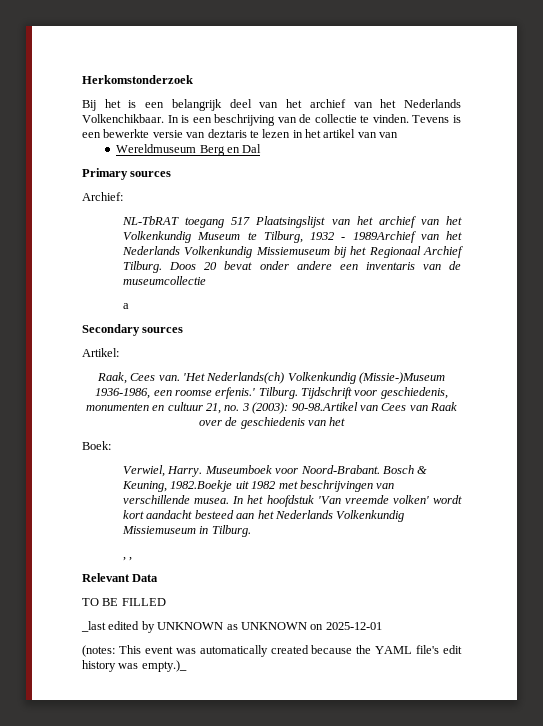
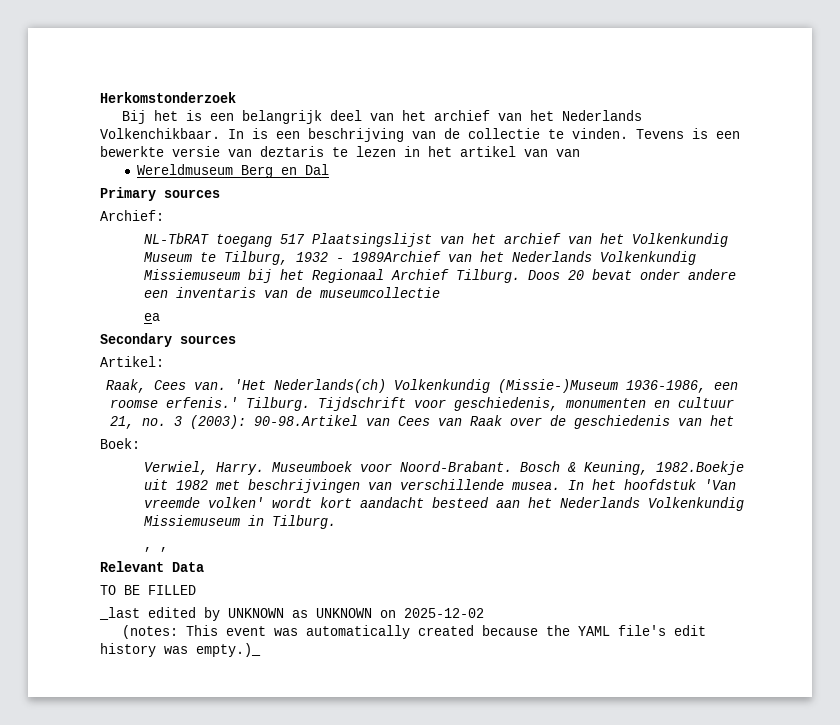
- a
+ ea
- _last edited by UNKNOWN as UNKNOWN on 2025-12-01
+ _last edited by UNKNOWN as UNKNOWN on 2025-12-02

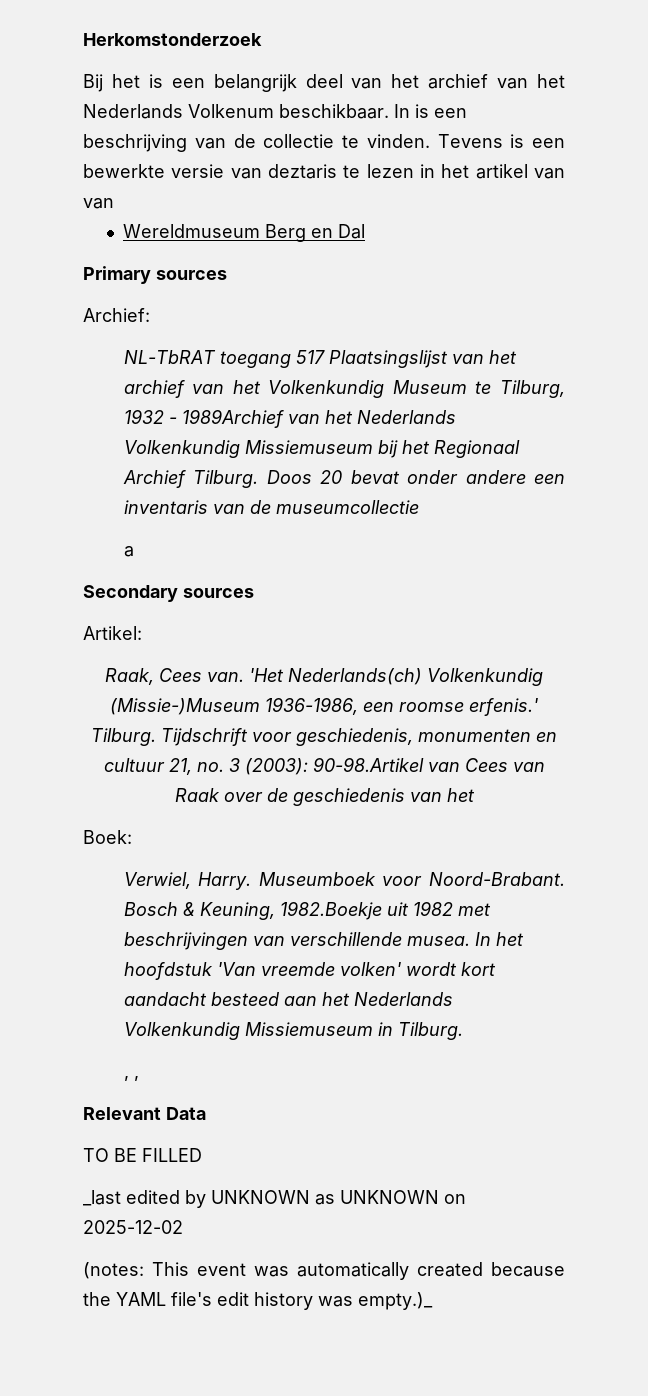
- Bij het is een belangrijk deel van het archief van het Nederlands Volkenchikbaar.
+ Bij het is een belangrijk deel van het archief van het Nederlands Volkenum beschikbaar.
- ea
+ a

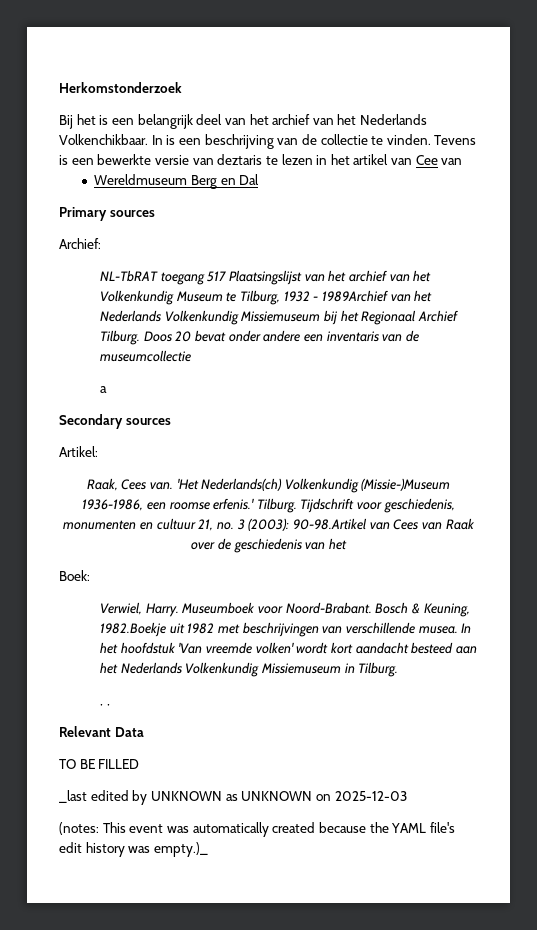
- Bij het is een belangrijk deel van het archief van het Nederlands Volkenum beschikbaar.
+ Bij het is een belangrijk deel van het archief van het Nederlands Volkenchikbaar.
- Tevens is een bewerkte versie van deztaris te lezen in het artikel van van
+ Tevens is een bewerkte versie van deztaris te lezen in het artikel van Cee van
- _last edited by UNKNOWN as UNKNOWN on 2025-12-02
+ _last edited by UNKNOWN as UNKNOWN on 2025-12-03

